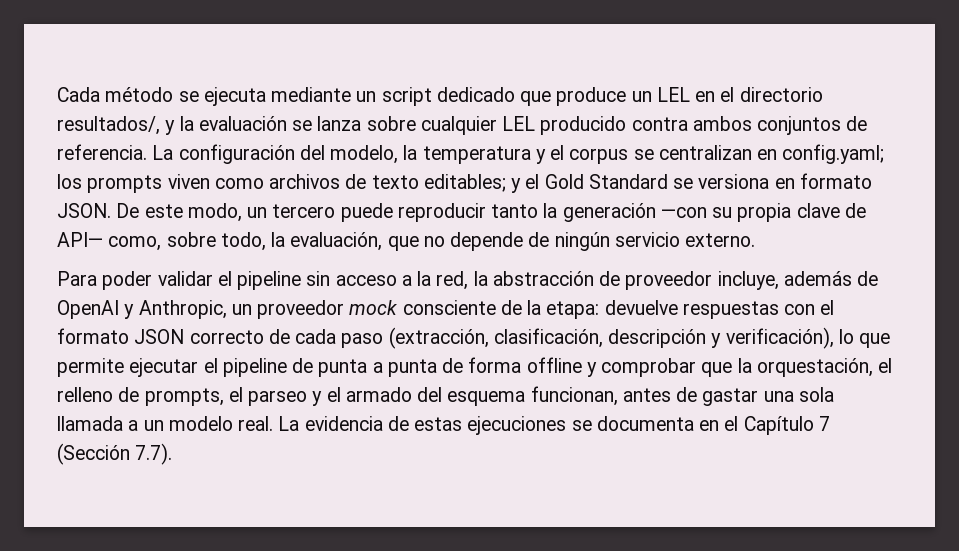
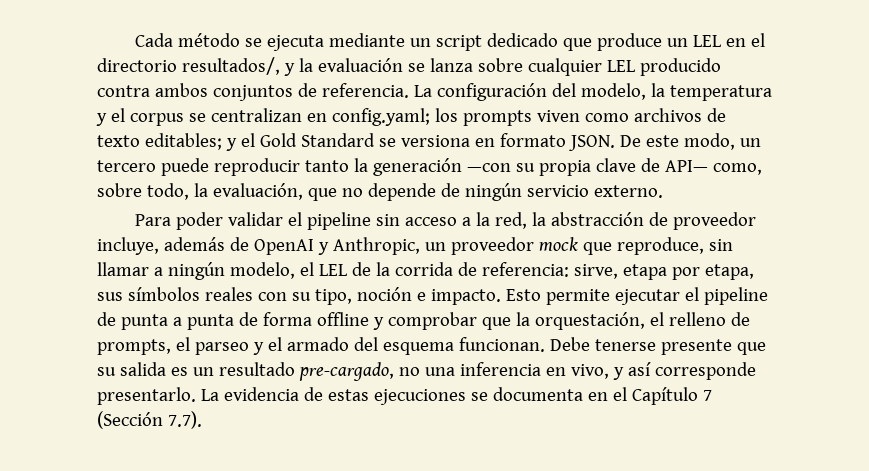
- Para poder validar el pipeline sin acceso a la red, la abstracción de proveedor incluye, además de OpenAI y Anthropic, un proveedor mock consciente de la etapa: devuelve respuestas con el formato JSON correcto de cada paso (extracción, clasificación, descripción y verificación), lo que permite ejecutar el pipeline de punta a punta de forma offline y comprobar que la orquestación, el relleno de prompts, el parseo y el armado del esquema funcionan, antes de gastar una sola llamada a un modelo real.
+ Para poder validar el pipeline sin acceso a la red, la abstracción de proveedor incluye, además de OpenAI y Anthropic, un proveedor mock que reproduce, sin llamar a ningún modelo, el LEL de la corrida de referencia: sirve, etapa por etapa, sus símbolos reales con su tipo, noción e impacto. Esto permite ejecutar el pipeline de punta a punta de forma offline y comprobar que la orquestación, el relleno de prompts, el parseo y el armado del esquema funcionan. Debe tenerse presente que su salida es un resultado pre-cargado, no una inferencia en vivo, y así corresponde presentarlo.

